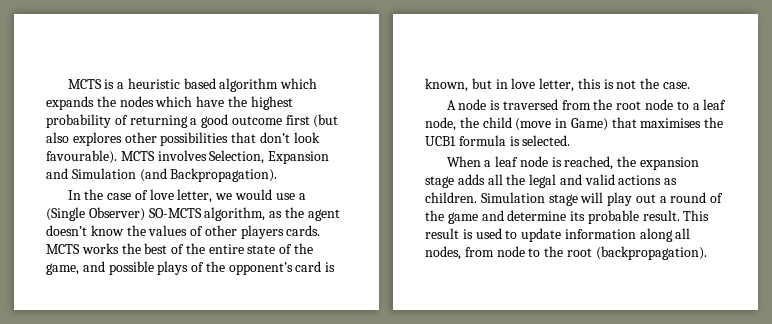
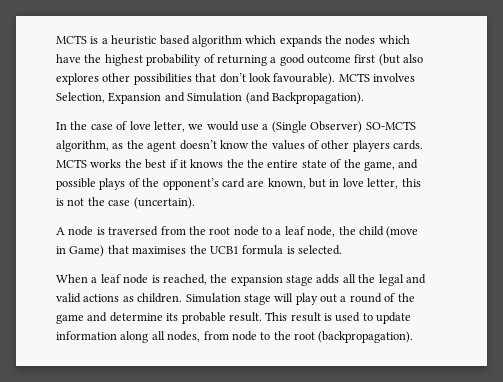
- MCTS works the best of the entire state of the game, and possible plays of the opponent’s card is known, but in love letter, this is not the case.
+ MCTS works the best if it knows the the entire state of the game, and possible plays of the opponent’s card are known, but in love letter, this is not the case (uncertain).

